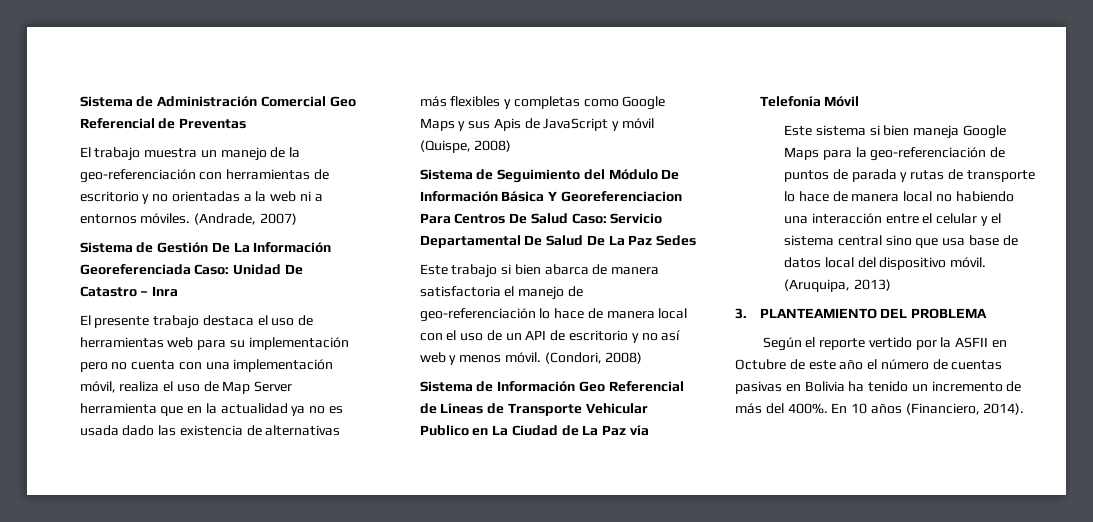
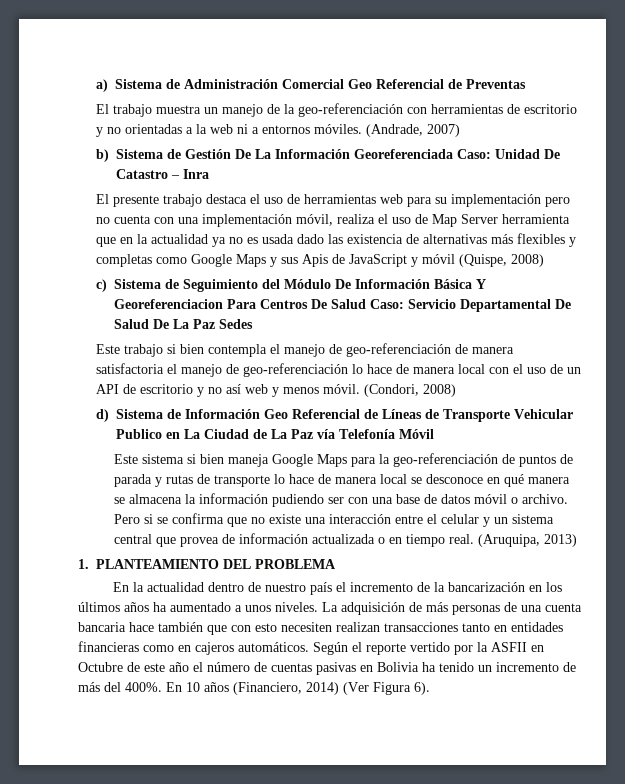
- Sistema de Administración Comercial Geo Referencial de Preventas
+ a) Sistema de Administración Comercial Geo Referencial de Preventas
- Sistema de Gestión De La Información Georeferenciada Caso: Unidad De Catastro – Inra
+ b) Sistema de Gestión De La Información Georeferenciada Caso: Unidad De Catastro – Inra
- Sistema de Seguimiento del Módulo De Información Básica Y Georeferenciacion Para Centros De Salud Caso: Servicio Departamental De Salud De La Paz Sedes
+ c) Sistema de Seguimiento del Módulo De Información Básica Y Georeferenciacion Para Centros De Salud Caso: Servicio Departamental De Salud De La Paz Sedes
- Este trabajo si bien abarca de manera satisfactoria el manejo de geo-referenciación lo hace de manera local con el uso de un API de escritorio y no así web y menos móvil.
+ Este trabajo si bien contempla el manejo de geo-referenciación de manera satisfactoria el manejo de geo-referenciación lo hace de manera local con el uso de un API de escritorio y no así web y menos móvil.
- Sistema de Información Geo Referencial de Líneas de Transporte Vehicular Publico en La Ciudad de La Paz vía Telefonía Móvil
+ d) Sistema de Información Geo Referencial de Líneas de Transporte Vehicular Publico en La Ciudad de La Paz vía Telefonía Móvil
- Este sistema si bien maneja Google Maps para la geo-referenciación de puntos de parada y rutas de transporte lo hace de manera local no habiendo una interacción entre el celular y el sistema central sino que usa base de datos local del dispositivo móvil.
+ Este sistema si bien maneja Google Maps para la geo-referenciación de puntos de parada y rutas de transporte lo hace de manera local se desconoce en qué manera se almacena la información pudiendo ser con una base de datos móvil o archivo. Pero si se confirma que no existe una interacción entre el celular y un sistema central que provea de información actualizada o en tiempo real.
- 3. PLANTEAMIENTO DEL PROBLEMA
+ 1. PLANTEAMIENTO DEL PROBLEMA
+ En la actualidad dentro de nuestro país el incremento de la bancarización en los últimos años ha aumentado a unos niveles. La adquisición de más personas de una cuenta bancaria hace también que con esto necesiten realizan transacciones tanto en entidades financieras como en cajeros automáticos.
- En 10 años (Financiero, 2014).
+ En 10 años (Financiero, 2014) (Ver Figura 6).

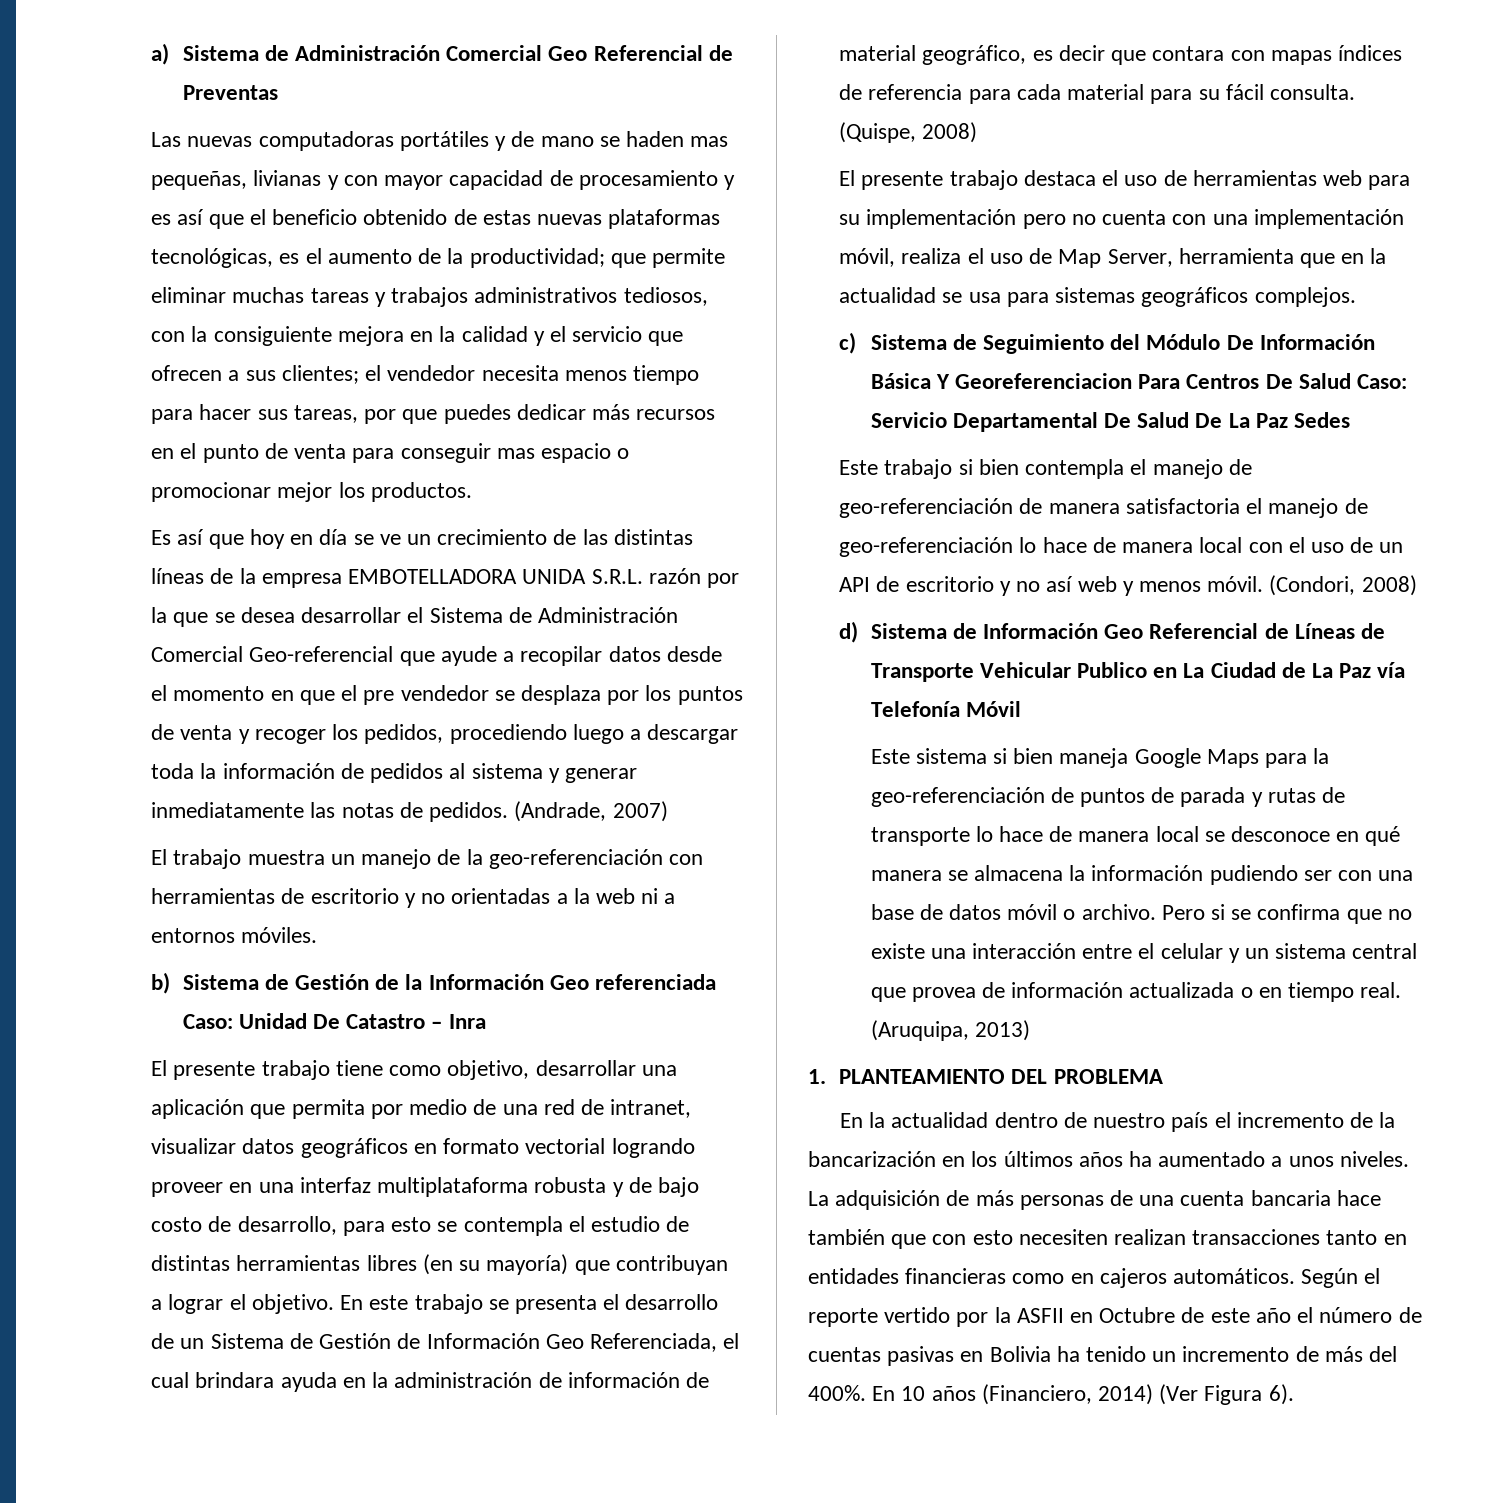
+ Las nuevas computadoras portátiles y de mano se haden mas pequeñas, livianas y con mayor capacidad de procesamiento y es así que el beneficio obtenido de estas nuevas plataformas tecnológicas, es el aumento de la productividad; que permite eliminar muchas tareas y trabajos administrativos tediosos, con la consiguiente mejora en la calidad y el servicio que ofrecen a sus clientes; el vendedor necesita menos tiempo para hacer sus tareas, por que puedes dedicar más recursos en el punto de venta para conseguir mas espacio o promocionar mejor los productos.
+ Es así que hoy en día se ve un crecimiento de las distintas líneas de la empresa EMBOTELLADORA UNIDA S.R.L. razón por la que se desea desarrollar el Sistema de Administración Comercial Geo-referencial que ayude a recopilar datos desde el momento en que el pre vendedor se desplaza por los puntos de venta y recoger los pedidos, procediendo luego a descargar toda la información de pedidos al sistema y generar inmediatamente las notas de pedidos. (Andrade, 2007)
- (Andrade, 2007)
- b) Sistema de Gestión De La Información Georeferenciada Caso: Unidad De Catastro – Inra
+ b) Sistema de Gestión de la Información Geo referenciada Caso: Unidad De Catastro – Inra
+ El presente trabajo tiene como objetivo, desarrollar una aplicación que permita por medio de una red de intranet, visualizar datos geográficos en formato vectorial logrando proveer en una interfaz multiplataforma robusta y de bajo costo de desarrollo, para esto se contempla el estudio de distintas herramientas libres (en su mayoría) que contribuyan a lograr el objetivo. En este trabajo se presenta el desarrollo de un Sistema de Gestión de Información Geo Referenciada, el cual brindara ayuda en la administración de información de material geográfico, es decir que contara con mapas índices de referencia para cada material para su fácil consulta. (Quispe, 2008)
- El presente trabajo destaca el uso de herramientas web para su implementación pero no cuenta con una implementación móvil, realiza el uso de Map Server herramienta que en la actualidad ya no es usada dado las existencia de alternativas más flexibles y completas como Google Maps y sus Apis de JavaScript y móvil (Quispe, 2008)
+ El presente trabajo destaca el uso de herramientas web para su implementación pero no cuenta con una implementación móvil, realiza el uso de Map Server, herramienta que en la actualidad se usa para sistemas geográficos complejos.

